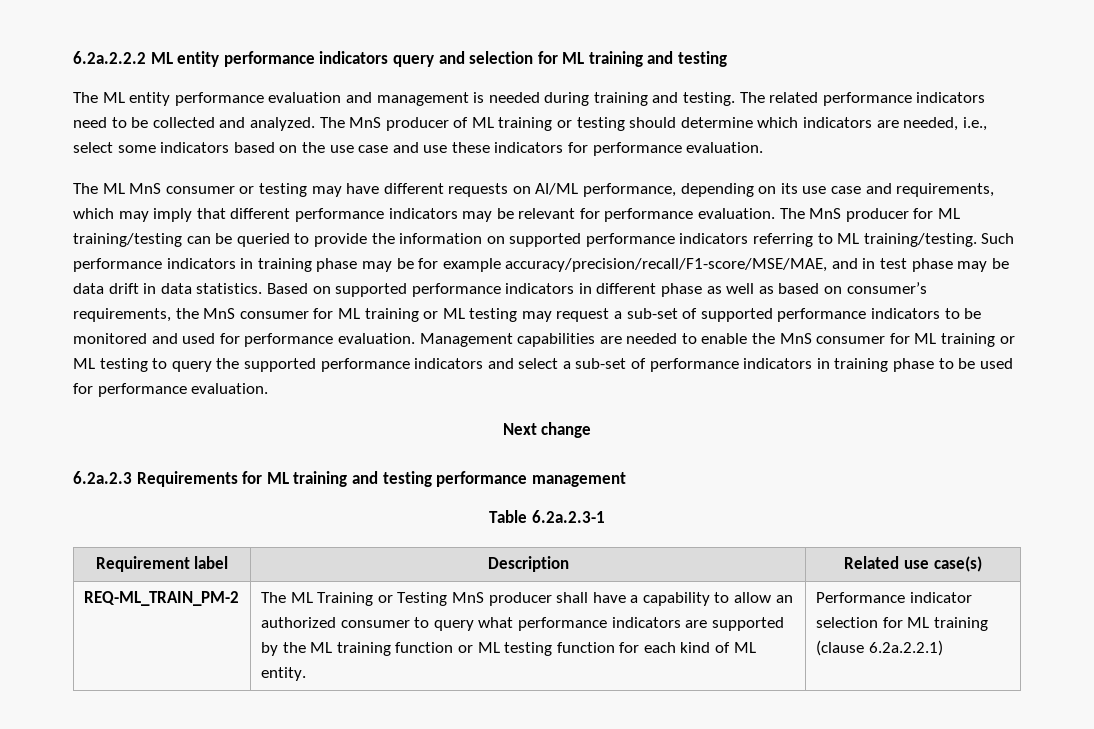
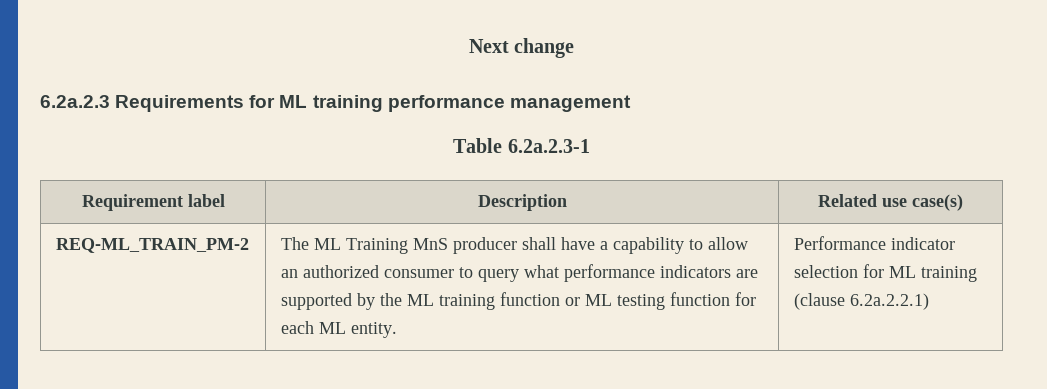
- 6.2a.2.2.2 ML entity performance indicators query and selection for ML training and testing
- The ML entity performance evaluation and management is needed during training and testing. The related performance indicators need to be collected and analyzed. The MnS producer of ML training or testing should determine which indicators are needed, i.e., select some indicators based on the use case and use these indicators for performance evaluation.
- The ML MnS consumer or testing may have different requests on AI/ML performance, depending on its use case and requirements, which may imply that different performance indicators may be relevant for performance evaluation. The MnS producer for ML training/testing can be queried to provide the information on supported performance indicators referring to ML training/testing. Such performance indicators in training phase may be for example accuracy/precision/recall/F1-score/MSE/MAE, and in test phase may be data drift in data statistics. Based on supported performance indicators in different phase as well as based on consumer’s requirements, the MnS consumer for ML training or ML testing may request a sub-set of supported performance indicators to be monitored and used for performance evaluation. Management capabilities are needed to enable the MnS consumer for ML training or ML testing to query the supported performance indicators and select a sub-set of performance indicators in training phase to be used for performance evaluation.
- 6.2a.2.3 Requirements for ML training and testing performance management
+ 6.2a.2.3 Requirements for ML training performance management
- The ML Training or Testing MnS producer shall have a capability to allow an authorized consumer to query what performance indicators are supported by the ML training function or ML testing function for each kind of ML entity.
+ The ML Training MnS producer shall have a capability to allow an authorized consumer to query what performance indicators are supported by the ML training function or ML testing function for each ML entity.

